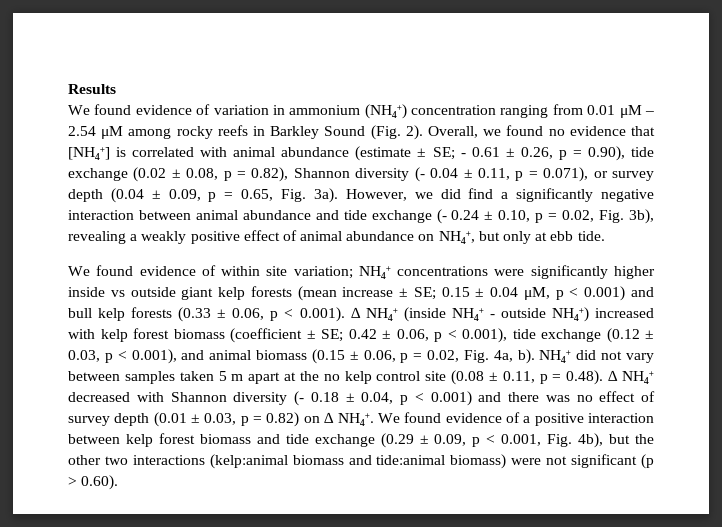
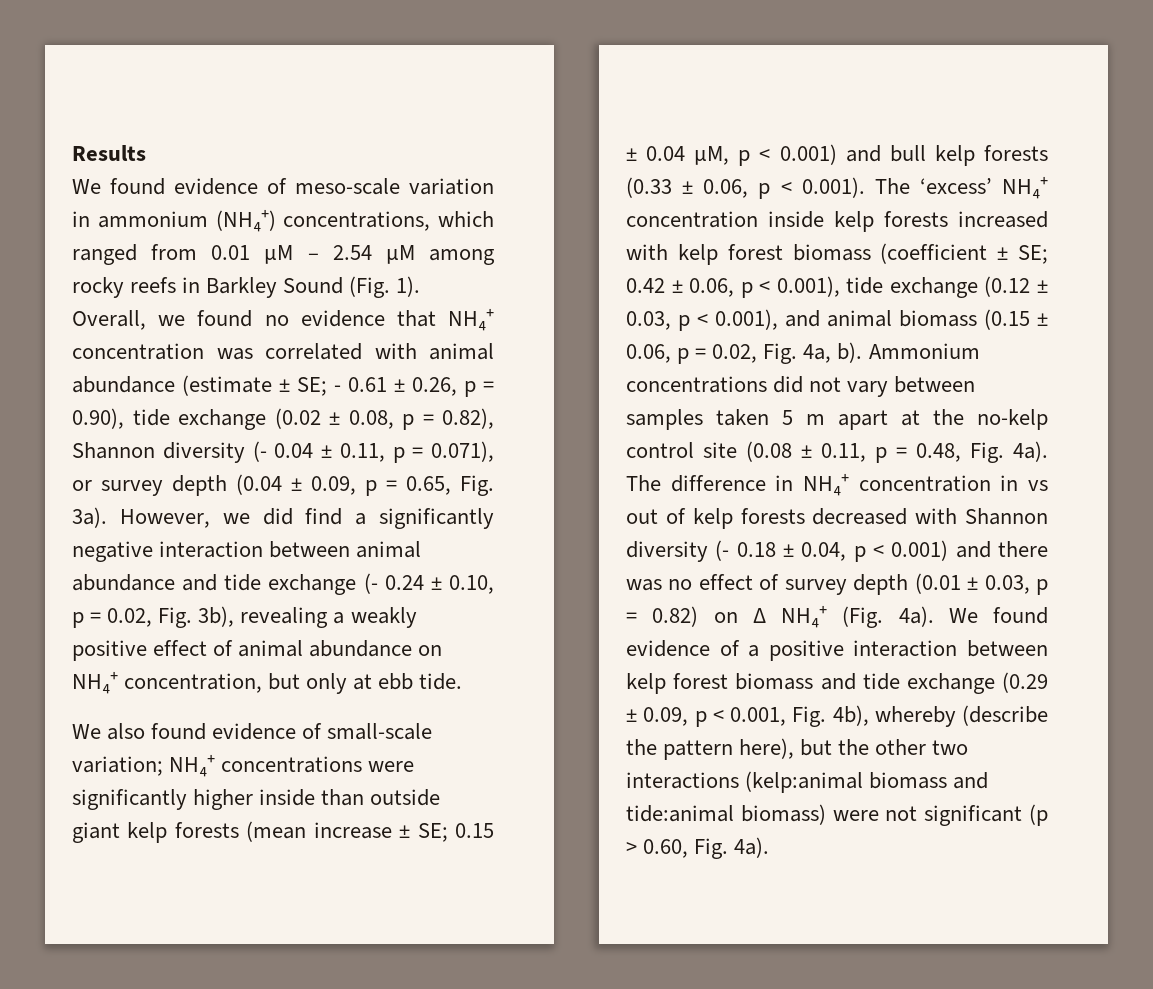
- We found evidence of variation in ammonium (NH₄⁺) concentration ranging from 0.01 μM – 2.54 μM among rocky reefs in Barkley Sound (Fig. 2).
+ We found evidence of meso-scale variation in ammonium (NH₄⁺) concentrations, which ranged from 0.01 μM – 2.54 μM among rocky reefs in Barkley Sound (Fig. 1).
- Overall, we found no evidence that [NH₄⁺] is correlated with animal abundance (estimate ± SE; - 0.61 ± 0.26, p = 0.90), tide exchange (0.02 ± 0.08, p = 0.82), Shannon diversity (- 0.04 ± 0.11, p = 0.071), or survey depth (0.04 ± 0.09, p = 0.65, Fig. 3a).
+ Overall, we found no evidence that NH₄⁺ concentration was correlated with animal abundance (estimate ± SE; - 0.61 ± 0.26, p = 0.90), tide exchange (0.02 ± 0.08, p = 0.82), Shannon diversity (- 0.04 ± 0.11, p = 0.071), or survey depth (0.04 ± 0.09, p = 0.65, Fig. 3a).
- However, we did find a significantly negative interaction between animal abundance and tide exchange (- 0.24 ± 0.10, p = 0.02, Fig. 3b), revealing a weakly positive effect of animal abundance on NH₄⁺, but only at ebb tide.
+ However, we did find a significantly negative interaction between animal abundance and tide exchange (- 0.24 ± 0.10, p = 0.02, Fig. 3b), revealing a weakly positive effect of animal abundance on NH₄⁺ concentration, but only at ebb tide.
- We found evidence of within site variation;
+ We also found evidence of small-scale variation;
- NH₄⁺ concentrations were significantly higher inside vs outside giant kelp forests (mean increase ± SE;
+ NH₄⁺ concentrations were significantly higher inside than outside giant kelp forests (mean increase ± SE;
- 0.15 ± 0.04 μM, p < 0.001) and bull kelp forests (0.33 ± 0.06, p < 0.001). ∆ NH₄⁺ (inside NH₄⁺ - outside NH₄⁺) increased with kelp forest biomass (coefficient ± SE;
+ 0.15 ± 0.04 μM, p < 0.001) and bull kelp forests (0.33 ± 0.06, p < 0.001). The ‘excess’ NH₄⁺ concentration inside kelp forests increased with kelp forest biomass (coefficient ± SE;
- NH₄⁺ did not vary between samples taken 5 m apart at the no kelp control site (0.08 ± 0.11, p = 0.48). ∆ NH₄⁺ decreased with Shannon diversity (- 0.18 ± 0.04, p < 0.001) and there was no effect of survey depth (0.01 ± 0.03, p = 0.82) on ∆ NH₄⁺.
+ Ammonium concentrations did not vary between samples taken 5 m apart at the no-kelp control site (0.08 ± 0.11, p = 0.48, Fig. 4a). The difference in NH₄⁺ concentration in vs out of kelp forests decreased with Shannon diversity (- 0.18 ± 0.04, p < 0.001) and there was no effect of survey depth (0.01 ± 0.03, p = 0.82) on ∆ NH₄⁺ (Fig. 4a).
- We found evidence of a positive interaction between kelp forest biomass and tide exchange (0.29 ± 0.09, p < 0.001, Fig. 4b), but the other two interactions (kelp:animal biomass and tide:animal biomass) were not significant (p > 0.60).
+ We found evidence of a positive interaction between kelp forest biomass and tide exchange (0.29 ± 0.09, p < 0.001, Fig. 4b), whereby (describe the pattern here), but the other two interactions (kelp:animal biomass and tide:animal biomass) were not significant (p > 0.60, Fig. 4a).

